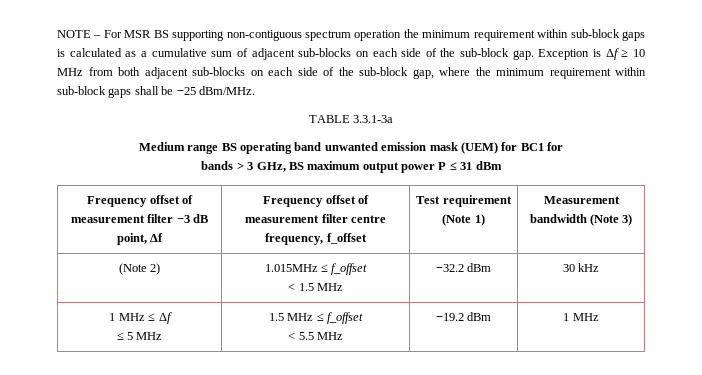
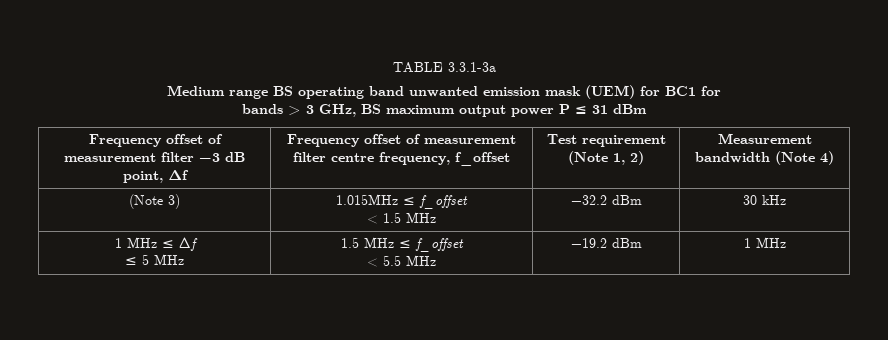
- NOTE – For MSR BS supporting non-contiguous spectrum operation the minimum requirement within sub-block gaps is calculated as a cumulative sum of adjacent sub-blocks on each side of the sub-block gap. Exception is Δf ≥ 10 MHz from both adjacent sub-blocks on each side of the sub-block gap, where the minimum requirement within sub-block gaps shall be −25 dBm/MHz.
- Frequency offset of measurement filter −3 dB point, Δf | Frequency offset of measurement filter centre frequency, f_offset | Test requirement (Note 1) | Measurement bandwidth (Note 3)
- (Note 2) | 1.015MHz ≤ f_offset
+ Frequency offset of measurement filter −3 dB point, Δf | Frequency offset of measurement filter centre frequency, f_offset | Test requirement (Note 1, 2) | Measurement bandwidth (Note 4)
+ (Note 3) | 1.015MHz ≤ f_offset

